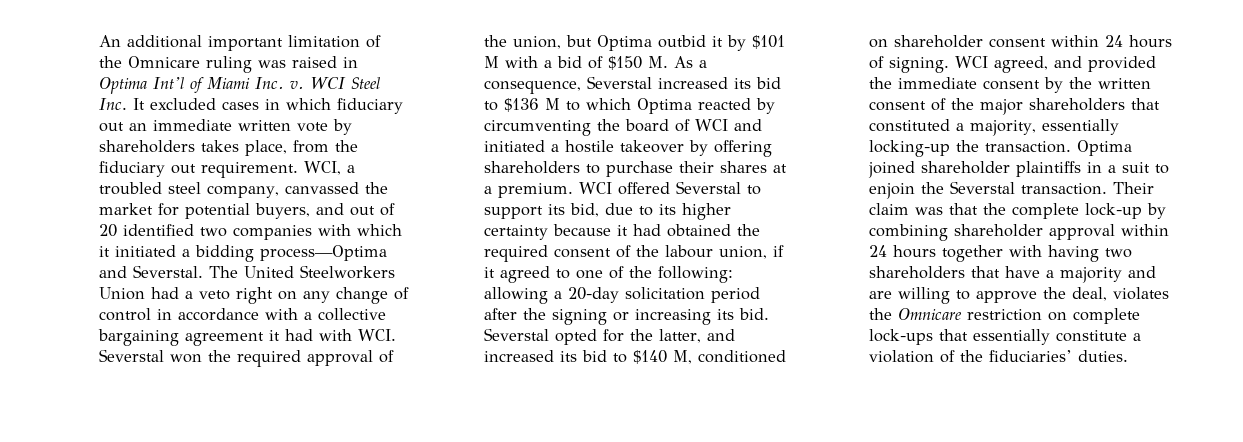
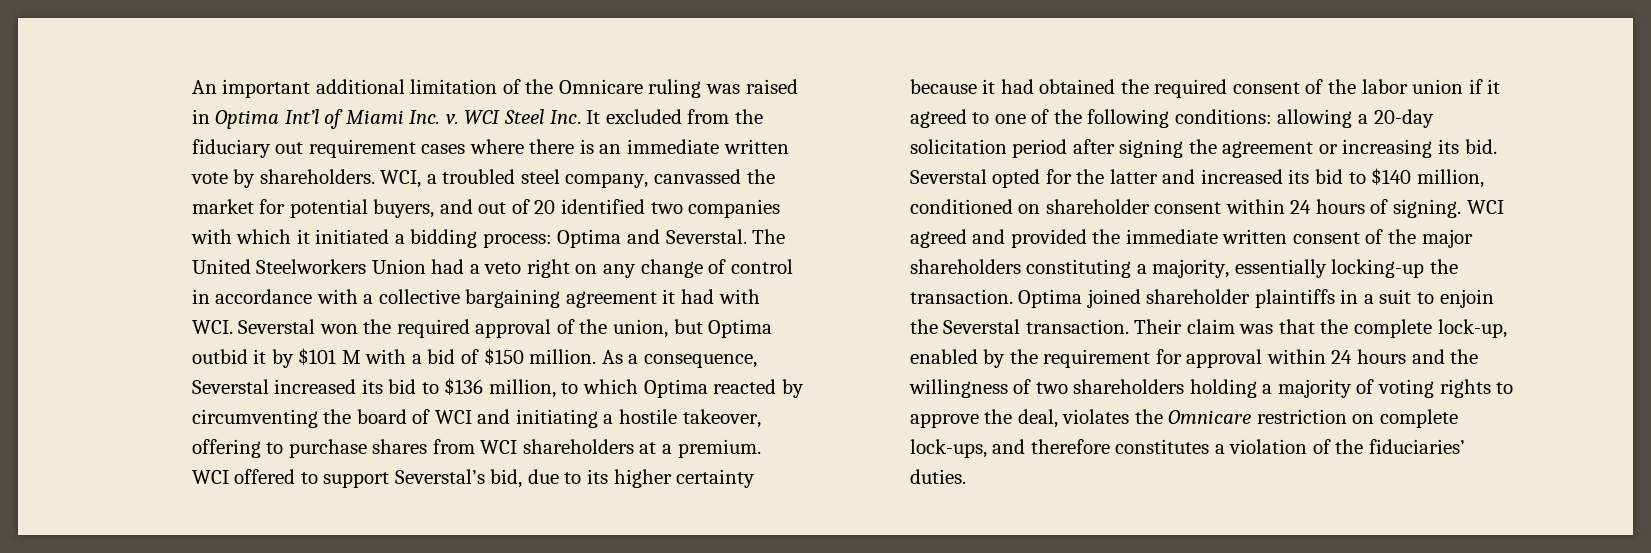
- An additional important limitation of the Omnicare ruling was raised in Optima Int’l of Miami Inc. v.
+ An important additional limitation of the Omnicare ruling was raised in Optima Int’l of Miami Inc. v.
- WCI Steel Inc. It excluded cases in which fiduciary out an immediate written vote by shareholders takes place, from the fiduciary out requirement.
+ WCI Steel Inc. It excluded from the fiduciary out requirement cases where there is an immediate written vote by shareholders.
- WCI, a troubled steel company, canvassed the market for potential buyers, and out of 20 identified two companies with which it initiated a bidding process—Optima and Severstal.
+ WCI, a troubled steel company, canvassed the market for potential buyers, and out of 20 identified two companies with which it initiated a bidding process: Optima and Severstal.
- The United Steelworkers Union had a veto right on any change of control in accordance with a collective bargaining agreement it had with WCI. Severstal won the required approval of the union, but Optima outbid it by $101 M with a bid of $150 M. As a consequence, Severstal increased its bid to $136 M to which Optima reacted by circumventing the board of WCI and initiated a hostile takeover by offering shareholders to purchase their shares at a premium.
+ The United Steelworkers Union had a veto right on any change of control in accordance with a collective bargaining agreement it had with WCI. Severstal won the required approval of the union, but Optima outbid it by $101 M with a bid of $150 million. As a consequence, Severstal increased its bid to $136 million, to which Optima reacted by circumventing the board of WCI and initiating a hostile takeover, offering to purchase shares from WCI shareholders at a premium.
- WCI offered Severstal to support its bid, due to its higher certainty because it had obtained the required consent of the labour union, if it agreed to one of the following: allowing a 20-day solicitation period after the signing or increasing its bid.
+ WCI offered to support Severstal’s bid, due to its higher certainty because it had obtained the required consent of the labor union if it agreed to one of the following conditions: allowing a 20-day solicitation period after signing the agreement or increasing its bid.
- Severstal opted for the latter, and increased its bid to $140 M, conditioned on shareholder consent within 24 hours of signing.
+ Severstal opted for the latter and increased its bid to $140 million, conditioned on shareholder consent within 24 hours of signing.
- WCI agreed, and provided the immediate consent by the written consent of the major shareholders that constituted a majority, essentially locking-up the transaction.
+ WCI agreed and provided the immediate written consent of the major shareholders constituting a majority, essentially locking-up the transaction.
- Their claim was that the complete lock-up by combining shareholder approval within 24 hours together with having two shareholders that have a majority and are willing to approve the deal, violates the Omnicare restriction on complete lock-ups that essentially constitute a violation of the fiduciaries’ duties.
+ Their claim was that the complete lock-up, enabled by the requirement for approval within 24 hours and the willingness of two shareholders holding a majority of voting rights to approve the deal, violates the Omnicare restriction on complete lock-ups, and therefore constitutes a violation of the fiduciaries’ duties.

